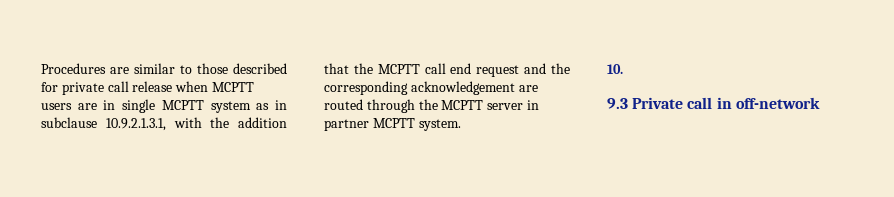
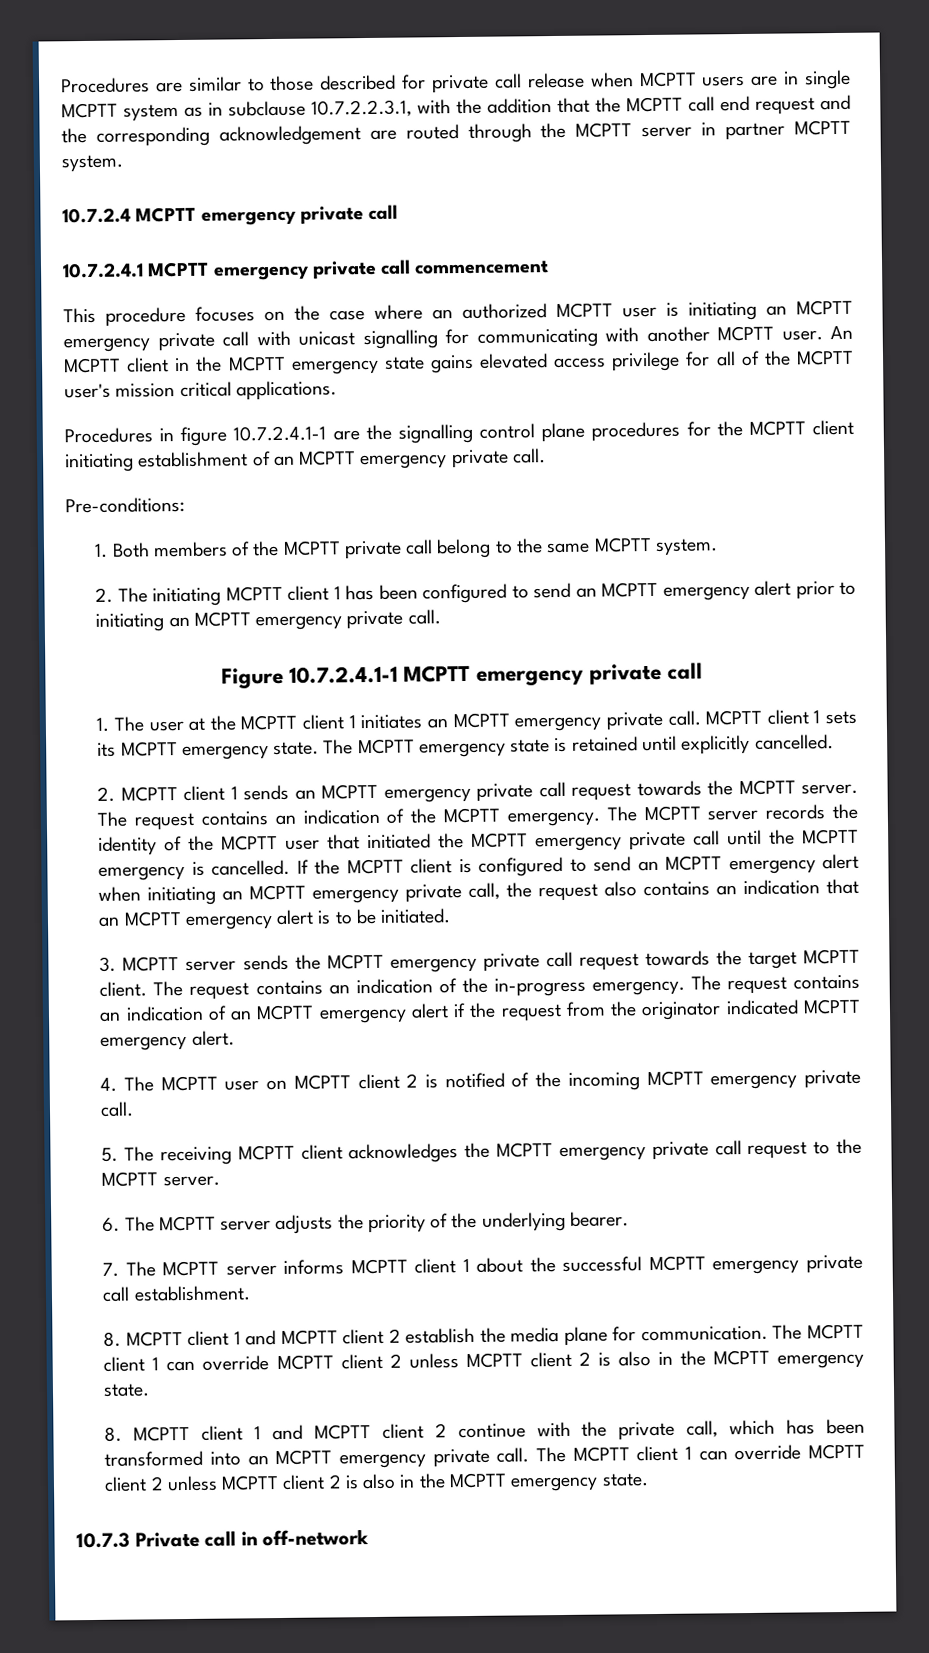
- Procedures are similar to those described for private call release when MCPTT users are in single MCPTT system as in subclause 10.9.2.1.3.1, with the addition that the MCPTT call end request and the corresponding acknowledgement are routed through the MCPTT server in partner MCPTT system.
+ Procedures are similar to those described for private call release when MCPTT users are in single MCPTT system as in subclause 10.7.2.2.3.1, with the addition that the MCPTT call end request and the corresponding acknowledgement are routed through the MCPTT server in partner MCPTT system.
- 10.
- 9.3 Private call in off-network
+ 10.7.2.4 MCPTT emergency private call
+ 10.7.2.4.1 MCPTT emergency private call commencement
+ This procedure focuses on the case where an authorized MCPTT user is initiating an MCPTT emergency private call with unicast signalling for communicating with another MCPTT user. An MCPTT client in the MCPTT emergency state gains elevated access privilege for all of the MCPTT user's mission critical applications.
+ Procedures in figure 10.7.2.4.1-1 are the signalling control plane procedures for the MCPTT client initiating establishment of an MCPTT emergency private call.
+ Pre-conditions:
+ 1. Both members of the MCPTT private call belong to the same MCPTT system.
+ 2. The initiating MCPTT client 1 has been configured to send an MCPTT emergency alert prior to initiating an MCPTT emergency private call.
+ Figure 10.7.2.4.1-1 MCPTT emergency private call
+ 1. The user at the MCPTT client 1 initiates an MCPTT emergency private call. MCPTT client 1 sets its MCPTT emergency state. The MCPTT emergency state is retained until explicitly cancelled.
+ 2. MCPTT client 1 sends an MCPTT emergency private call request towards the MCPTT server. The request contains an indication of the MCPTT emergency. The MCPTT server records the identity of the MCPTT user that initiated the MCPTT emergency private call until the MCPTT emergency is cancelled. If the MCPTT client is configured to send an MCPTT emergency alert when initiating an MCPTT emergency private call, the request also contains an indication that an MCPTT emergency alert is to be initiated.
+ 3. MCPTT server sends the MCPTT emergency private call request towards the target MCPTT client. The request contains an indication of the in-progress emergency. The request contains an indication of an MCPTT emergency alert if the request from the originator indicated MCPTT emergency alert.
+ 4. The MCPTT user on MCPTT client 2 is notified of the incoming MCPTT emergency private call.
+ 5. The receiving MCPTT client acknowledges the MCPTT emergency private call request to the MCPTT server.
+ 6. The MCPTT server adjusts the priority of the underlying bearer.
+ 7. The MCPTT server informs MCPTT client 1 about the successful MCPTT emergency private call establishment.
+ 8. MCPTT client 1 and MCPTT client 2 establish the media plane for communication. The MCPTT client 1 can override MCPTT client 2 unless MCPTT client 2 is also in the MCPTT emergency state.
+ 8. MCPTT client 1 and MCPTT client 2 continue with the private call, which has been transformed into an MCPTT emergency private call. The MCPTT client 1 can override MCPTT client 2 unless MCPTT client 2 is also in the MCPTT emergency state.
+ 10.7.3 Private call in off-network

